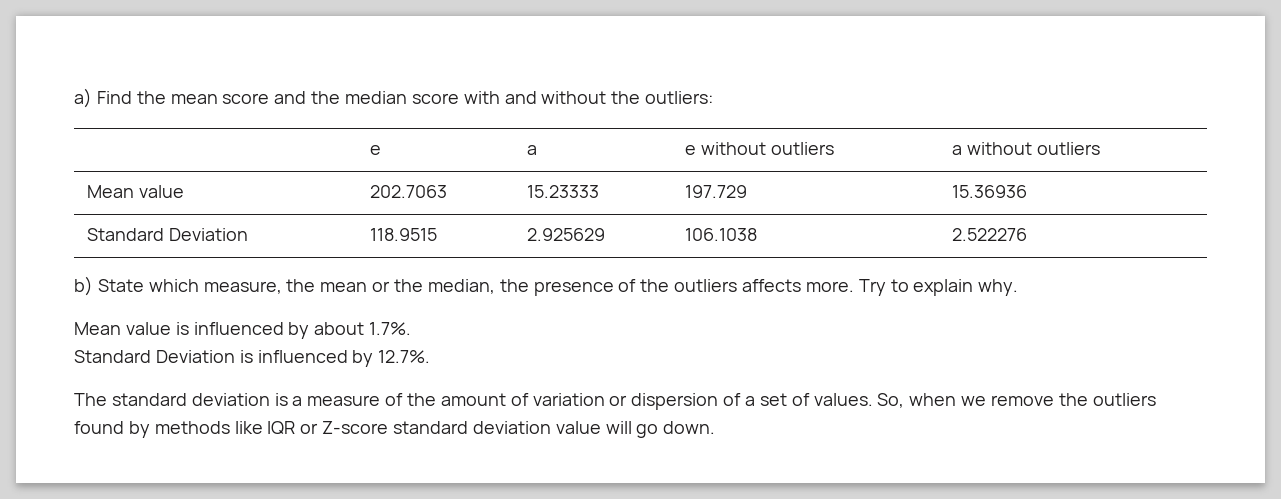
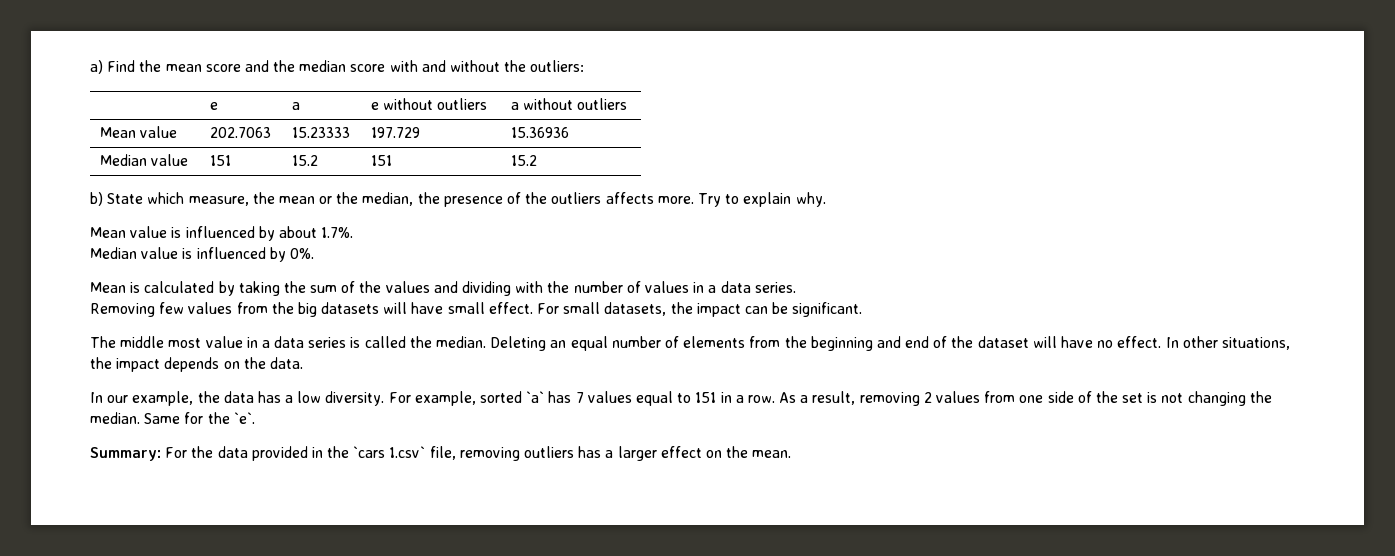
- Standard Deviation | 118.9515 | 2.925629 | 106.1038 | 2.522276
+ Median value | 151 | 15.2 | 151 | 15.2
- Standard Deviation is influenced by 12.7%.
- The standard deviation is a measure of the amount of variation or dispersion of a set of values. So, when we remove the outliers found by methods like IQR or Z-score standard deviation value will go down.
+ Median value is influenced by 0%.
+ Mean is calculated by taking the sum of the values and dividing with the number of values in a data series.
+ Removing few values from the big datasets will have small effect. For small datasets, the impact can be significant.
+ The middle most value in a data series is called the median. Deleting an equal number of elements from the beginning and end of the dataset will have no effect. In other situations, the impact depends on the data.
+ In our example, the data has a low diversity. For example, sorted `a` has 7 values equal to 151 in a row. As a result, removing 2 values from one side of the set is not changing the median. Same for the `e`.
+ Summary: For the data provided in the `cars 1.csv` file, removing outliers has a larger effect on the mean.

